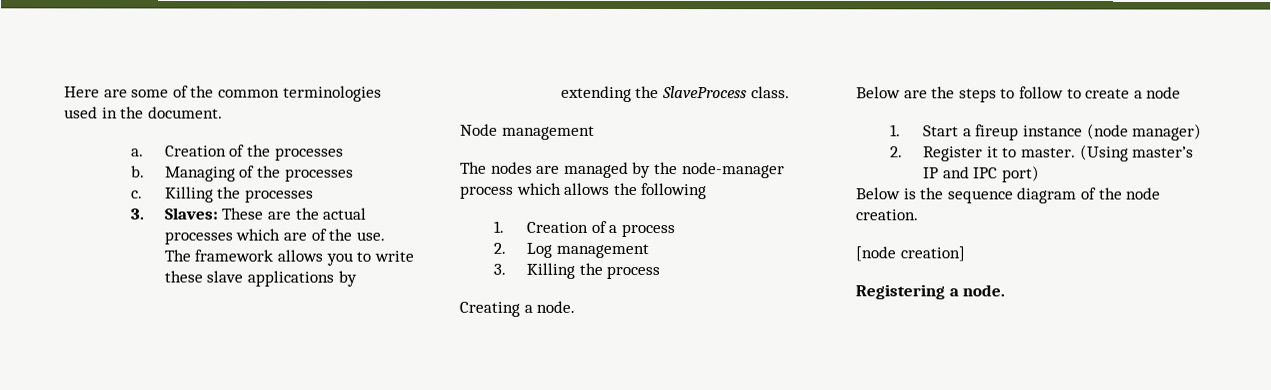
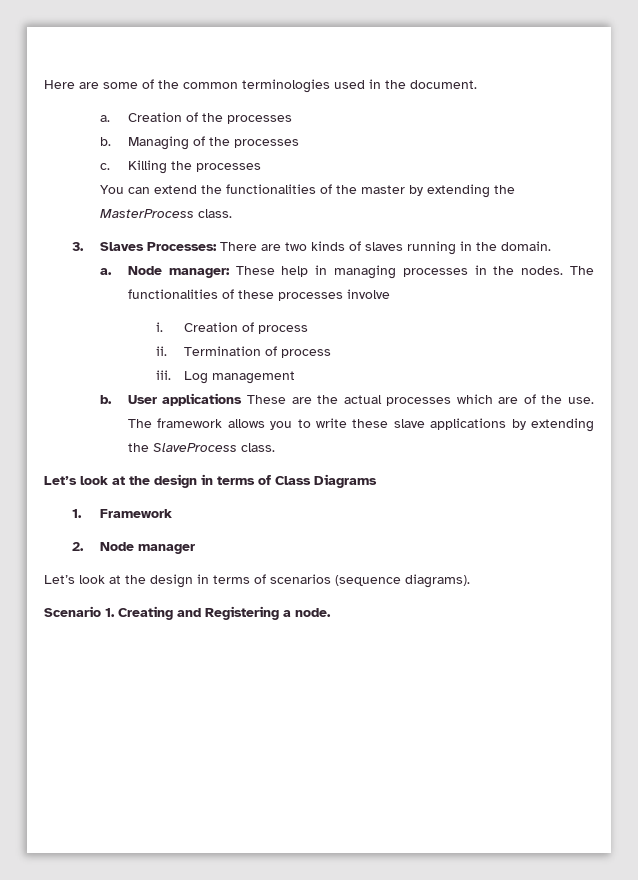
- 3. Slaves: These are the actual processes which are of the use.
+ You can extend the functionalities of the master by extending the MasterProcess class.
+ 3. Slaves Processes: There are two kinds of slaves running in the domain.
+ a. Node manager: These help in managing processes in the nodes. The functionalities of these processes involve
+ i. Creation of process
+ ii. Termination of process
+ iii. Log management
+ b. User applications These are the actual processes which are of the use.
- Node management
- The nodes are managed by the node-manager process which allows the following
- 1. Creation of a process
- 2. Log management
- 3. Killing the process
- Creating a node.
- Below are the steps to follow to create a node
- 1. Start a fireup instance (node manager)
- 2. Register it to master. (Using master’s IP and IPC port)
- Below is the sequence diagram of the node creation.
- [node creation]
- Registering a node.
+ Let’s look at the design in terms of Class Diagrams
+ 1. Framework
+ 2. Node manager
+ Let’s look at the design in terms of scenarios (sequence diagrams).
+ Scenario 1. Creating and Registering a node.

